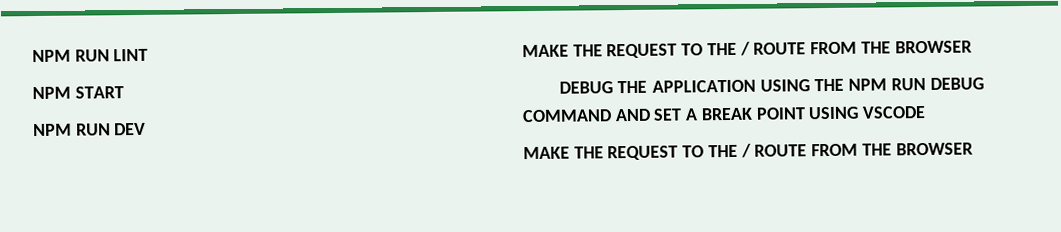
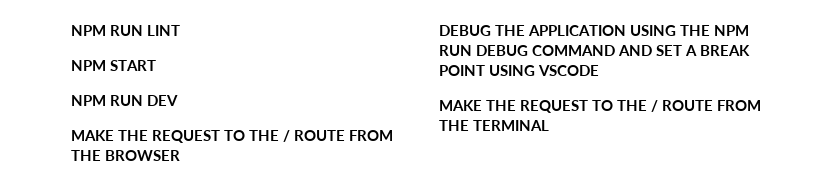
  DEBUG THE APPLICATION USING THE NPM RUN DEBUG COMMAND AND SET A BREAK POINT USING VSCODE
- MAKE THE REQUEST TO THE / ROUTE FROM THE BROWSER
+ MAKE THE REQUEST TO THE / ROUTE FROM THE TERMINAL

